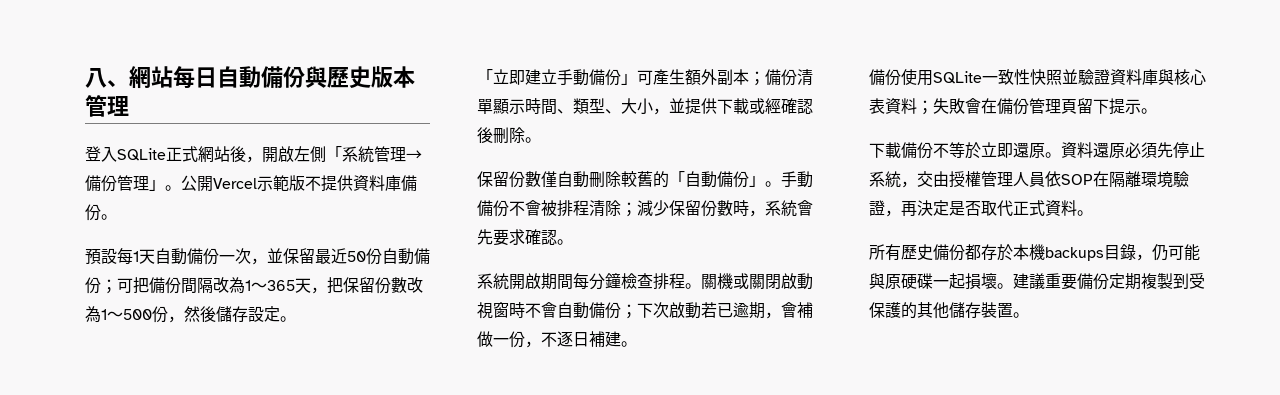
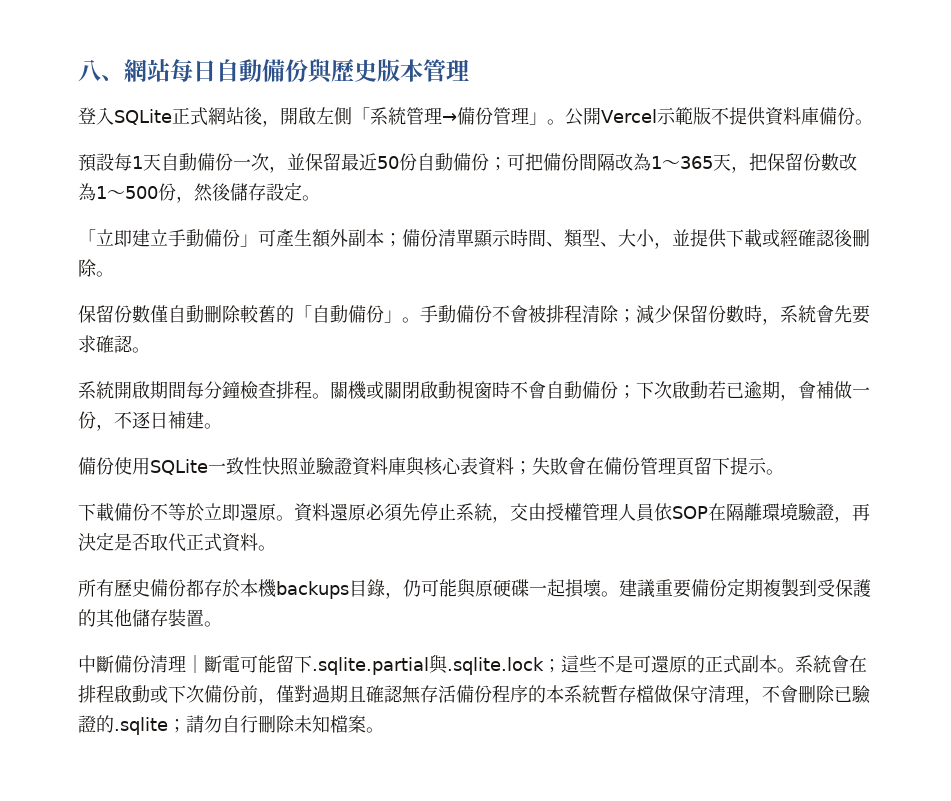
+ 中斷備份清理｜斷電可能留下.sqlite.partial與.sqlite.lock；這些不是可還原的正式副本。系統會在排程啟動或下次備份前，僅對過期且確認無存活備份程序的本系統暫存檔做保守清理，不會刪除已驗證的.sqlite；請勿自行刪除未知檔案。

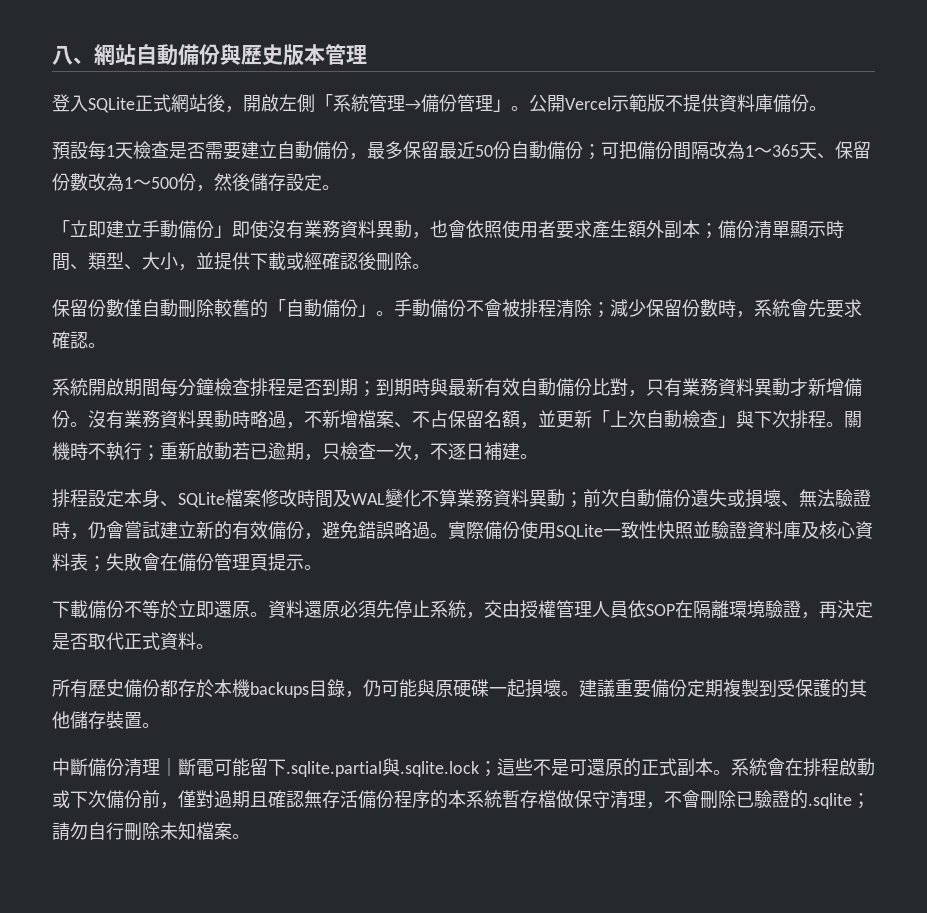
- 八、網站每日自動備份與歷史版本管理
+ 八、網站自動備份與歷史版本管理
- 預設每1天自動備份一次，並保留最近50份自動備份；可把備份間隔改為1～365天，把保留份數改為1～500份，然後儲存設定。
+ 預設每1天檢查是否需要建立自動備份，最多保留最近50份自動備份；可把備份間隔改為1～365天、保留份數改為1～500份，然後儲存設定。
- 「立即建立手動備份」可產生額外副本；備份清單顯示時間、類型、大小，並提供下載或經確認後刪除。
+ 「立即建立手動備份」即使沒有業務資料異動，也會依照使用者要求產生額外副本；備份清單顯示時間、類型、大小，並提供下載或經確認後刪除。
- 系統開啟期間每分鐘檢查排程。關機或關閉啟動視窗時不會自動備份；下次啟動若已逾期，會補做一份，不逐日補建。
+ 系統開啟期間每分鐘檢查排程是否到期；到期時與最新有效自動備份比對，只有業務資料異動才新增備份。沒有業務資料異動時略過，不新增檔案、不占保留名額，並更新「上次自動檢查」與下次排程。關機時不執行；重新啟動若已逾期，只檢查一次，不逐日補建。
- 備份使用SQLite一致性快照並驗證資料庫與核心表資料；失敗會在備份管理頁留下提示。
+ 排程設定本身、SQLite檔案修改時間及WAL變化不算業務資料異動；前次自動備份遺失或損壞、無法驗證時，仍會嘗試建立新的有效備份，避免錯誤略過。實際備份使用SQLite一致性快照並驗證資料庫及核心資料表；失敗會在備份管理頁提示。

